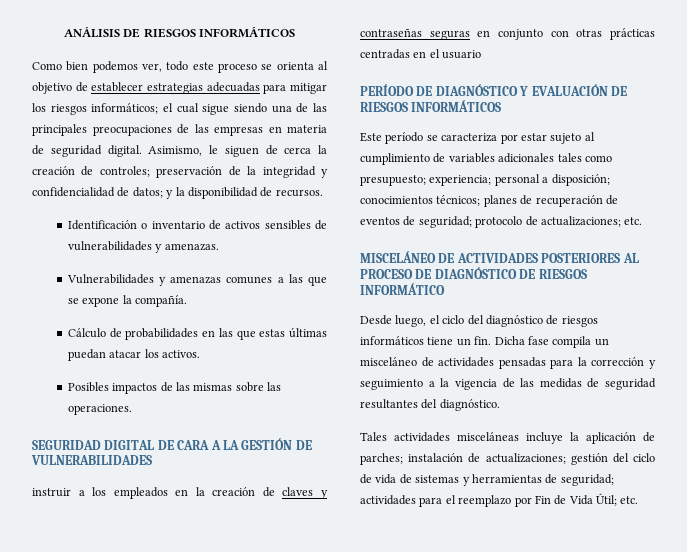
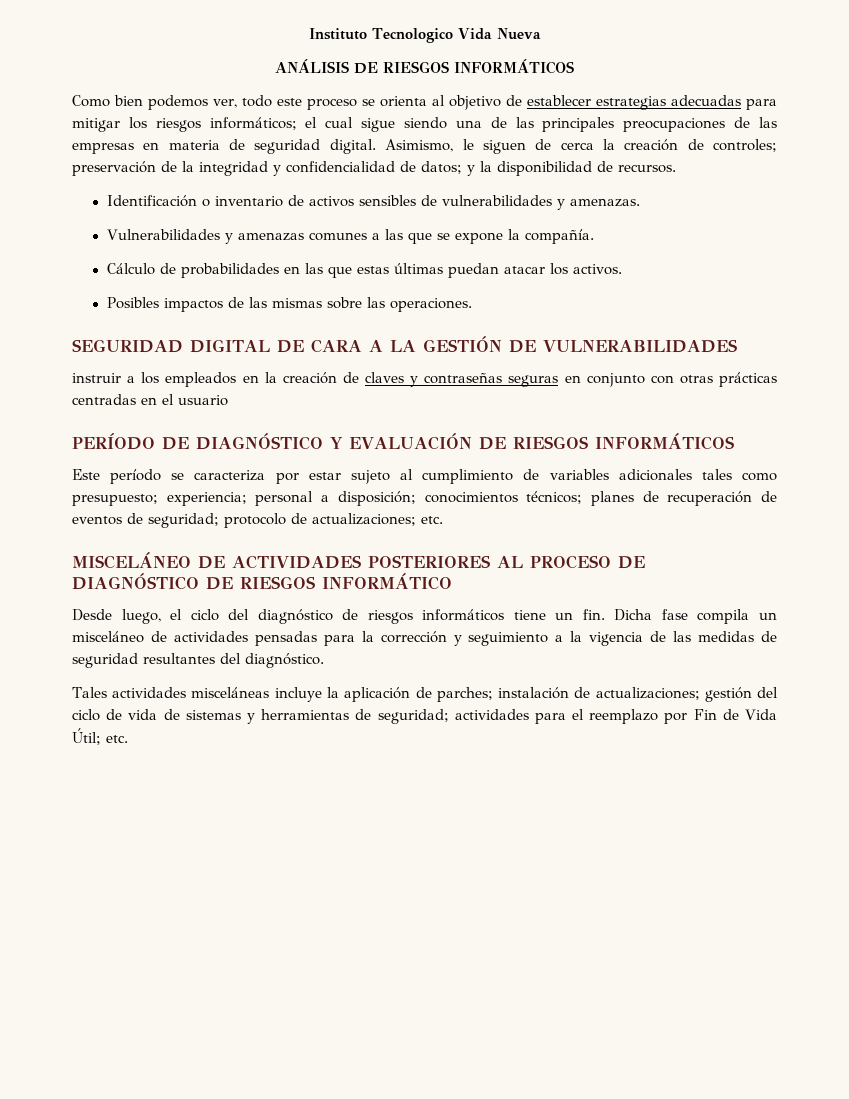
+ Instituto Tecnologico Vida Nueva

